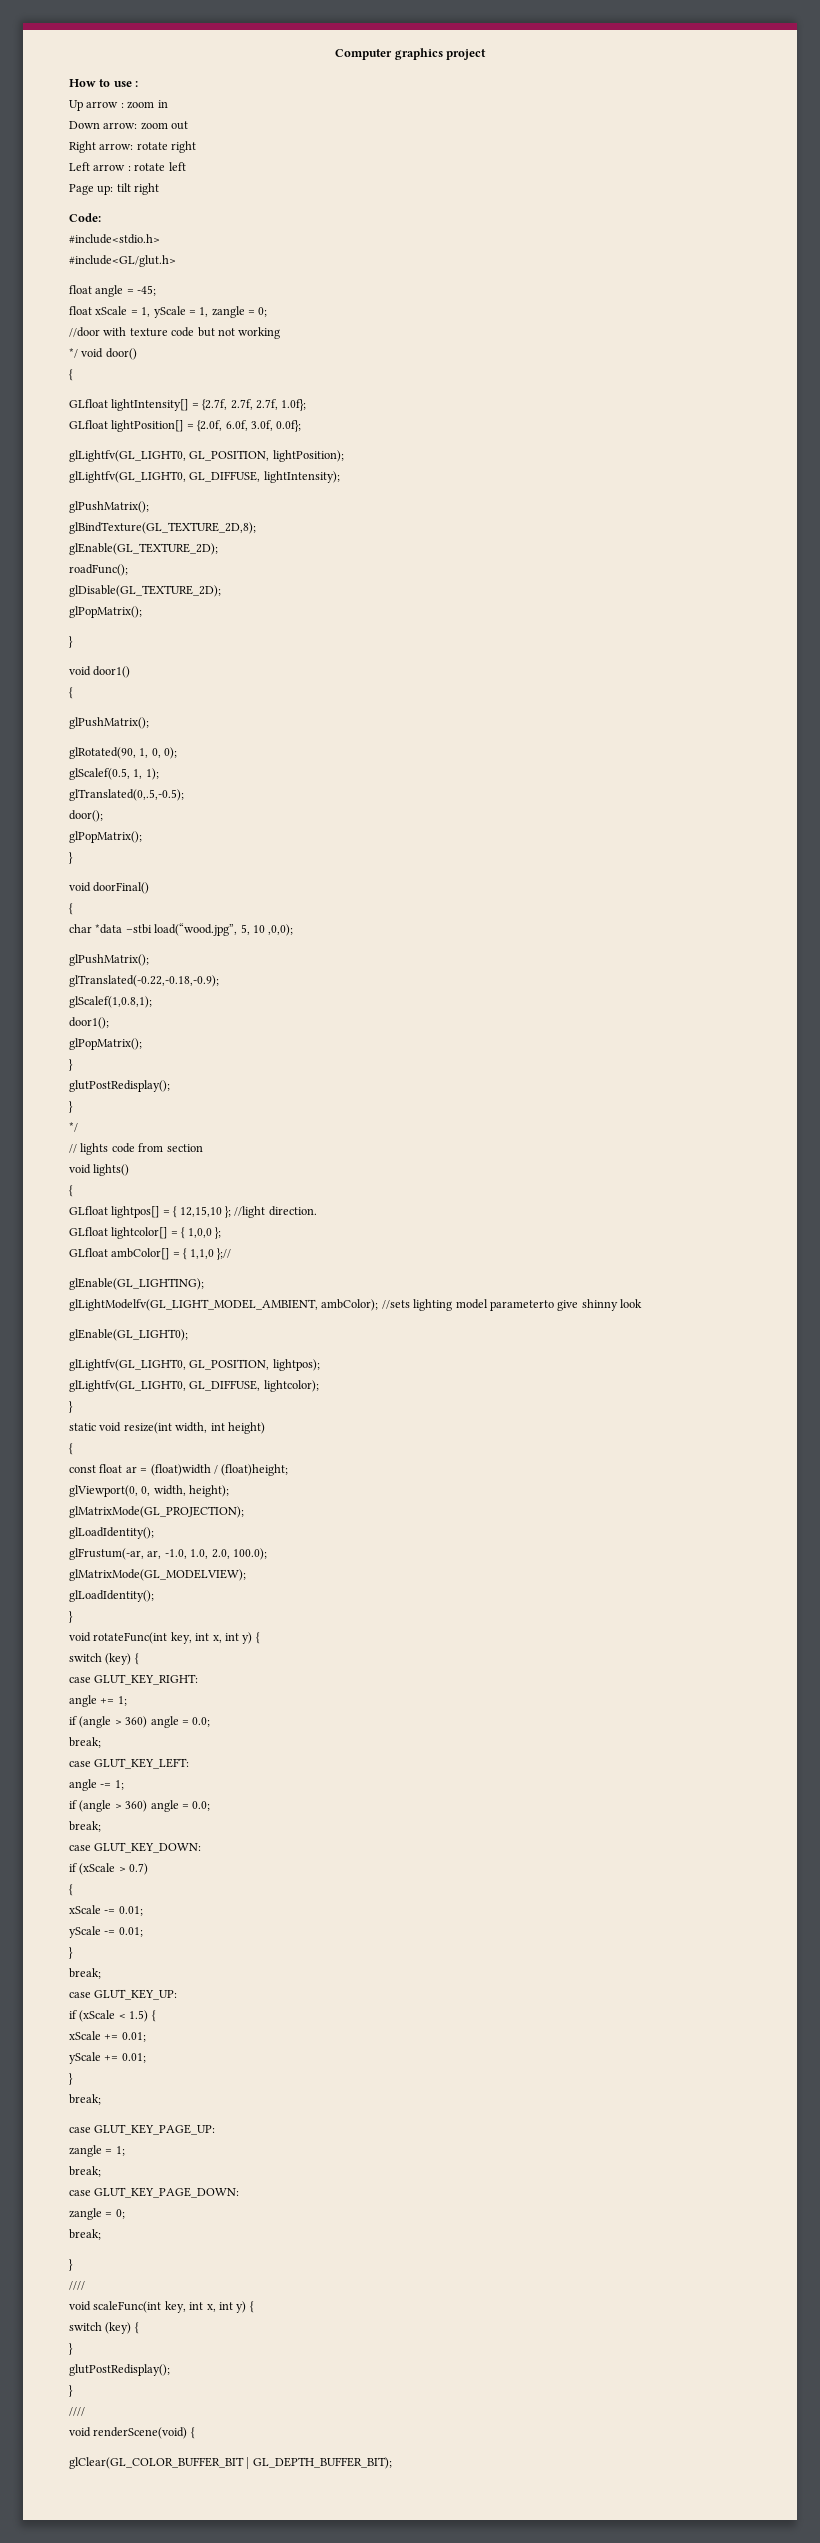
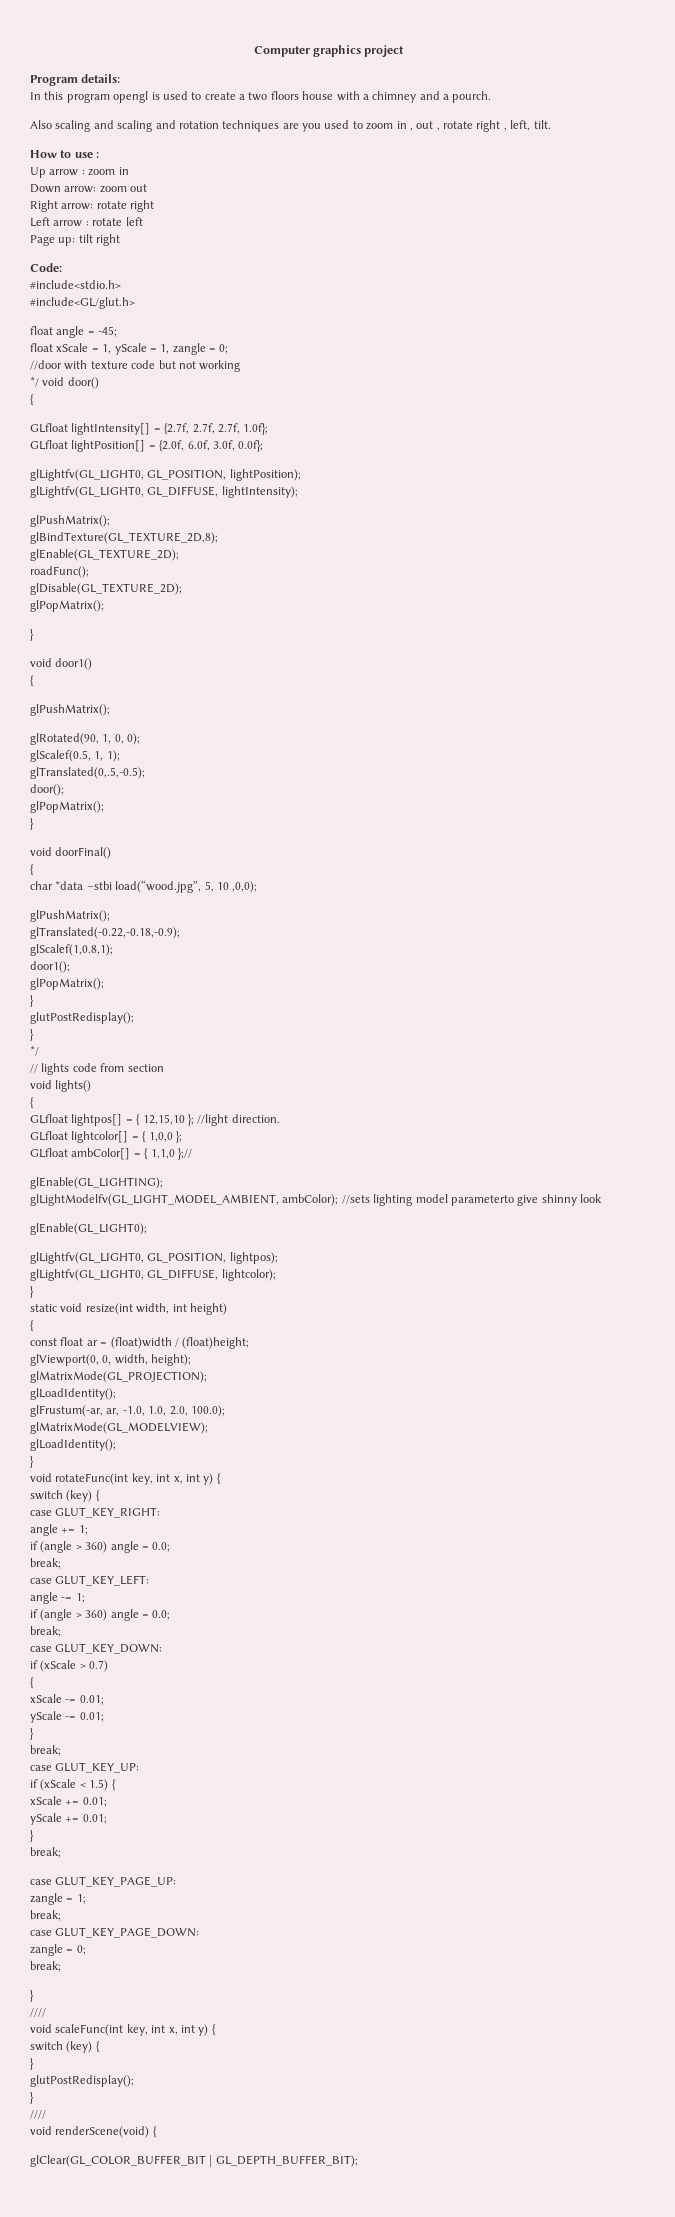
+ Program details:
+ In this program opengl is used to create a two floors house with a chimney and a pourch.
+ Also scaling and scaling and rotation techniques are you used to zoom in , out , rotate right , left, tilt.

